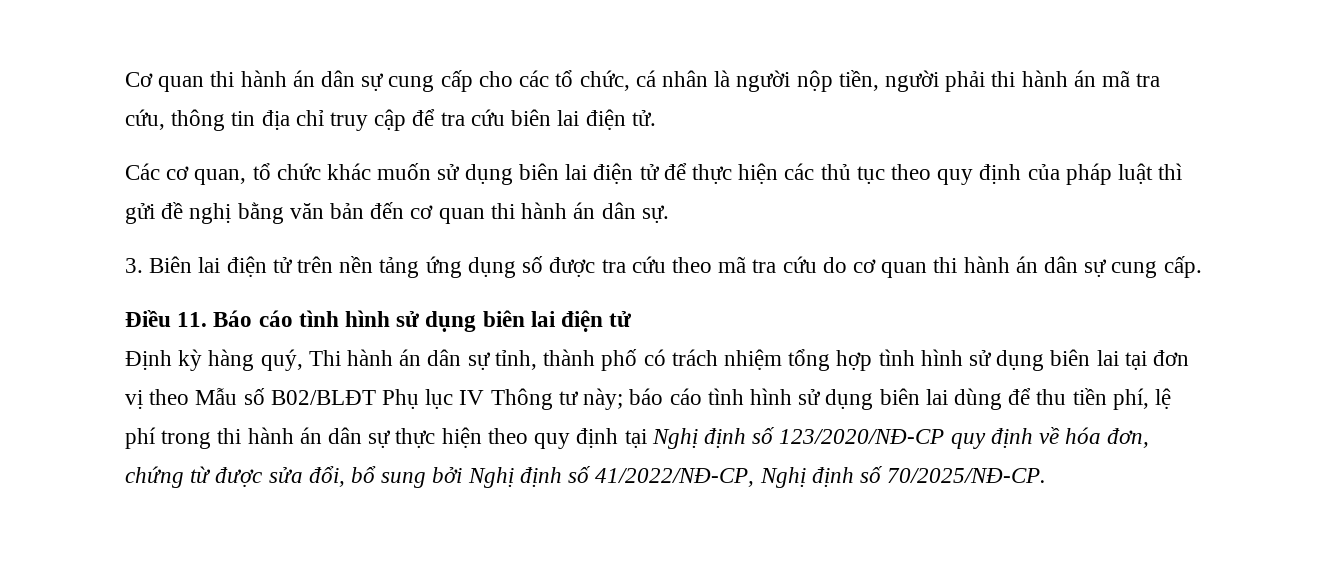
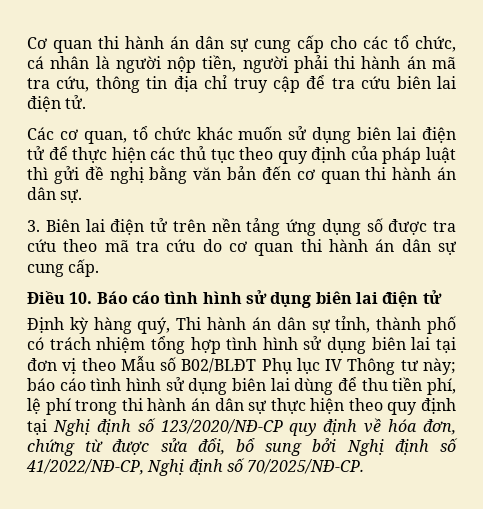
- Điều 11. Báo cáo tình hình sử dụng biên lai điện tử
+ Điều 10. Báo cáo tình hình sử dụng biên lai điện tử

